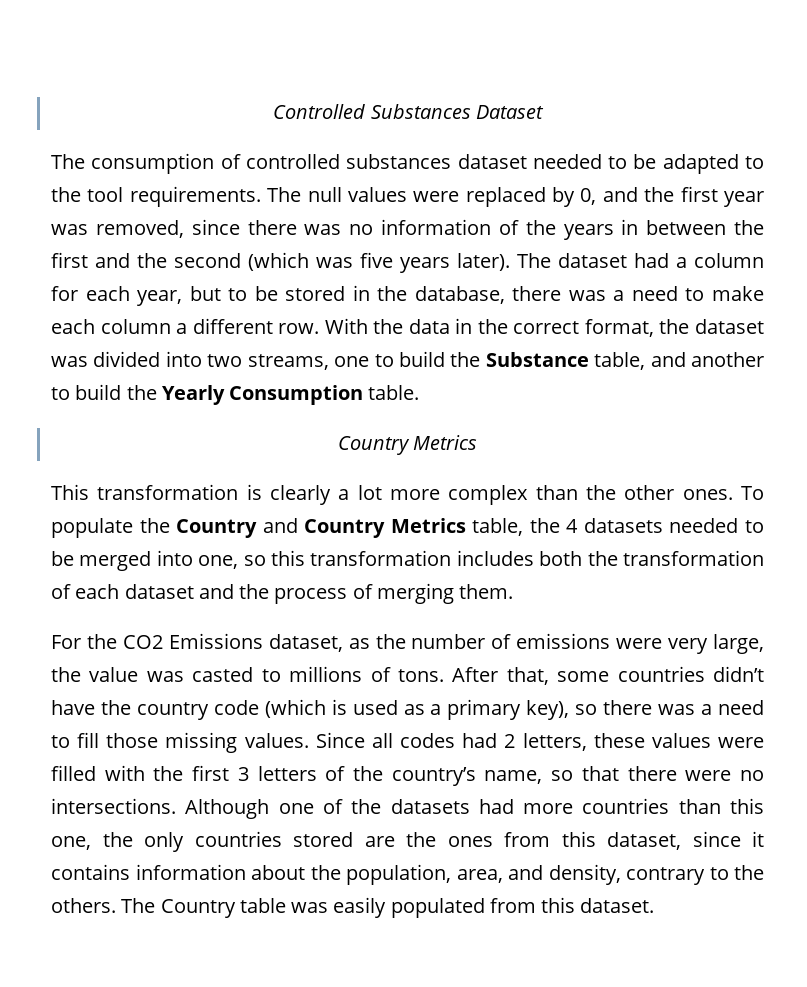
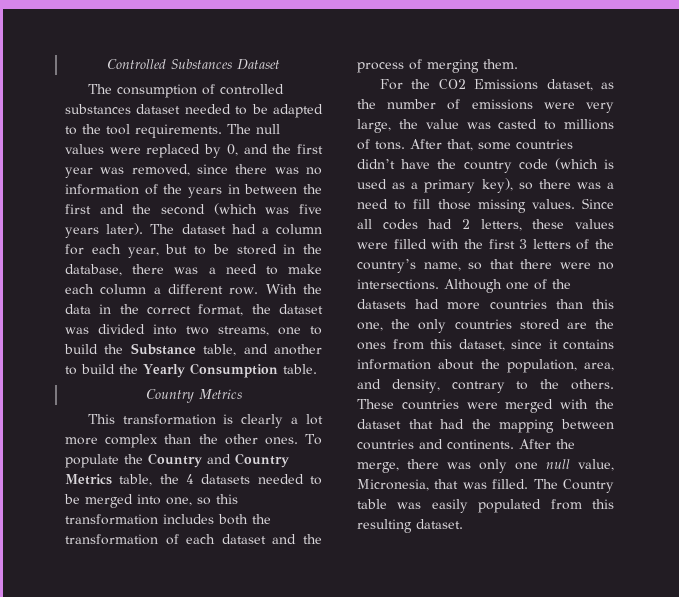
+ These countries were merged with the dataset that had the mapping between countries and continents. After the merge, there was only one null value, Micronesia, that was filled.
- The Country table was easily populated from this dataset.
+ The Country table was easily populated from this resulting dataset.

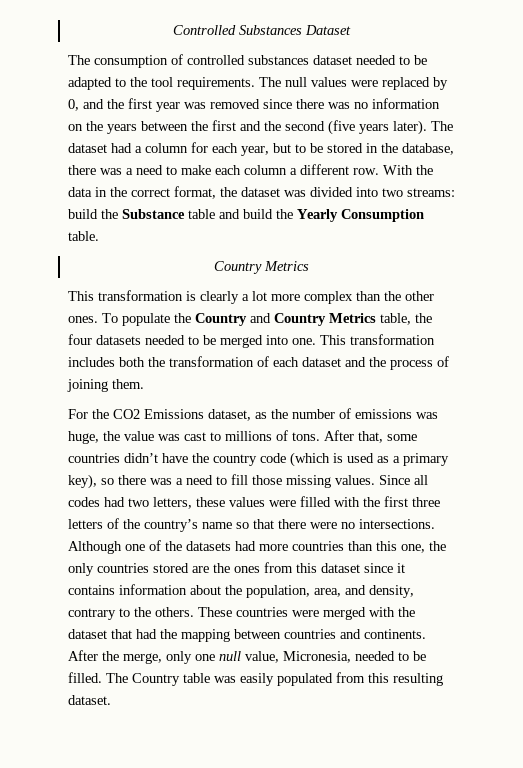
- The null values were replaced by 0, and the first year was removed, since there was no information of the years in between the first and the second (which was five years later).
+ The null values were replaced by 0, and the first year was removed since there was no information on the years between the first and the second (five years later).
- With the data in the correct format, the dataset was divided into two streams, one to build the Substance table, and another to build the Yearly Consumption table.
+ With the data in the correct format, the dataset was divided into two streams: build the Substance table and build the Yearly Consumption table.
- To populate the Country and Country Metrics table, the 4 datasets needed to be merged into one, so this transformation includes both the transformation of each dataset and the process of merging them.
+ To populate the Country and Country Metrics table, the four datasets needed to be merged into one. This transformation includes both the transformation of each dataset and the process of joining them.
- For the CO2 Emissions dataset, as the number of emissions were very large, the value was casted to millions of tons.
+ For the CO2 Emissions dataset, as the number of emissions was huge, the value was cast to millions of tons.
- Since all codes had 2 letters, these values were filled with the first 3 letters of the country’s name, so that there were no intersections.
+ Since all codes had two letters, these values were filled with the first three letters of the country’s name so that there were no intersections.
- Although one of the datasets had more countries than this one, the only countries stored are the ones from this dataset, since it contains information about the population, area, and density, contrary to the others.
+ Although one of the datasets had more countries than this one, the only countries stored are the ones from this dataset since it contains information about the population, area, and density, contrary to the others.
- After the merge, there was only one null value, Micronesia, that was filled.
+ After the merge, only one null value, Micronesia, needed to be filled.

